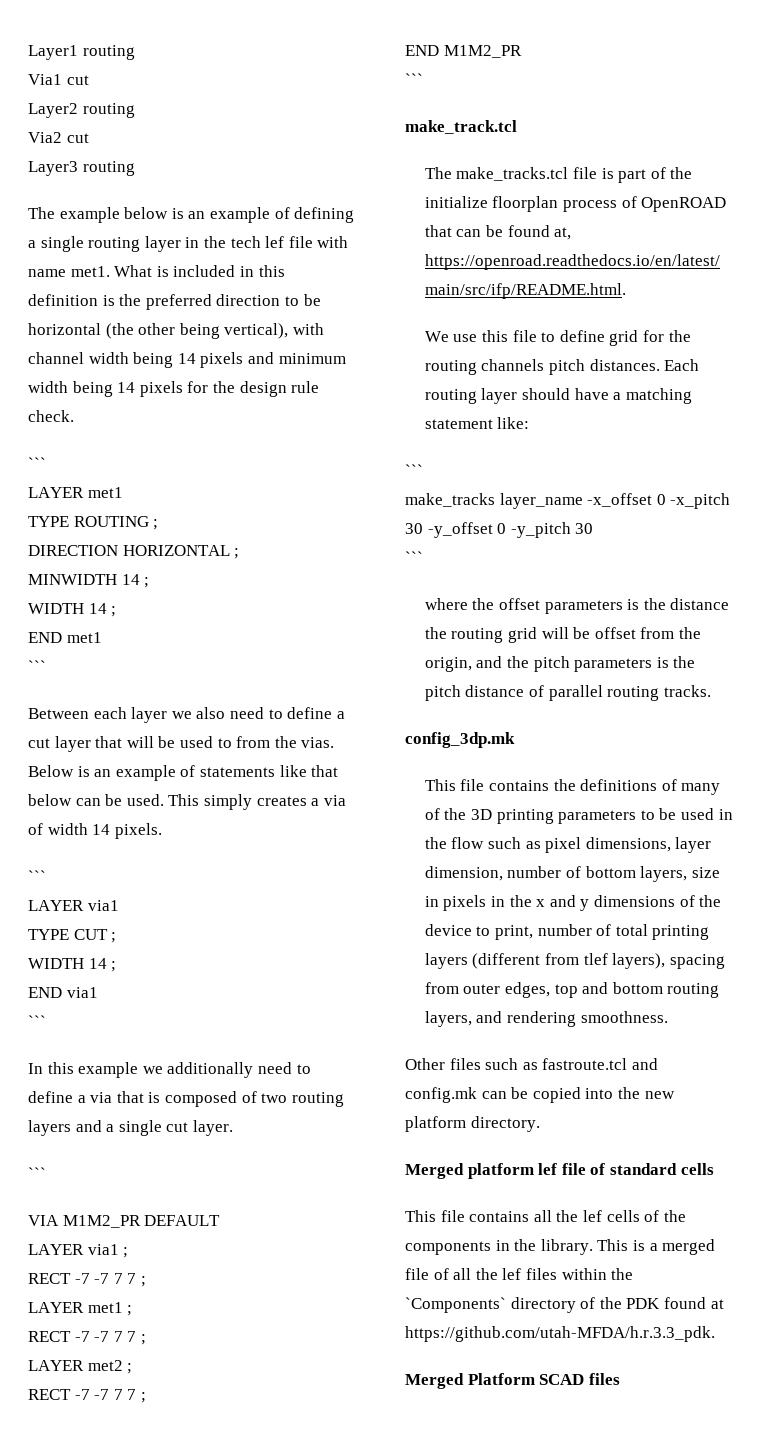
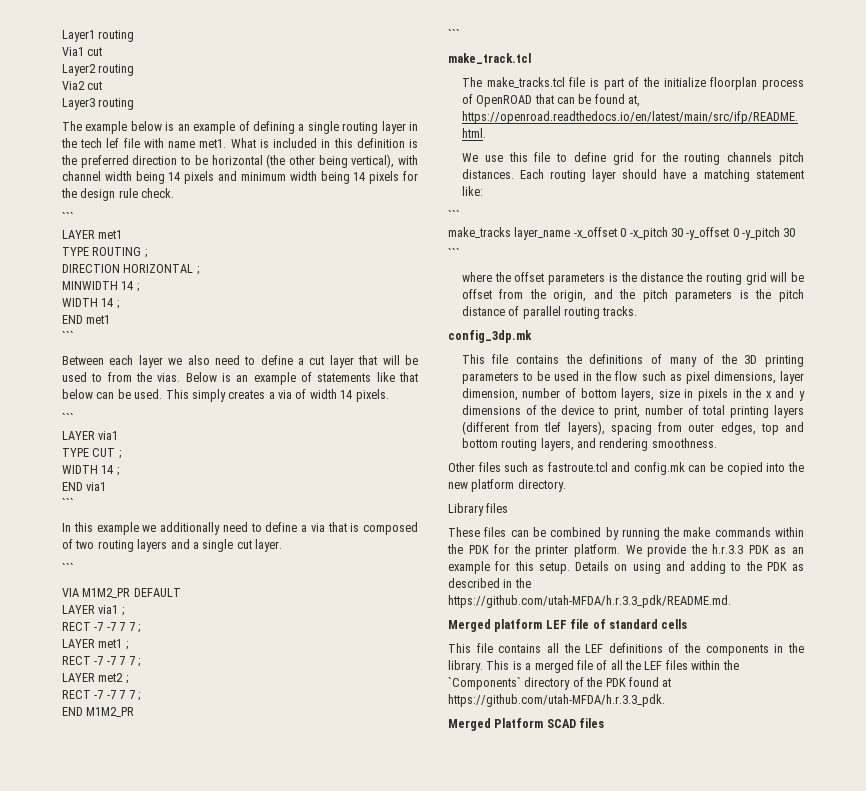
+ Library files
+ These files can be combined by running the make commands within the PDK for the printer platform. We provide the h.r.3.3 PDK as an example for this setup. Details on using and adding to the PDK as described in the https://github.com/utah-MFDA/h.r.3.3_pdk/README.md.
- Merged platform lef file of standard cells
+ Merged platform LEF file of standard cells
- This file contains all the lef cells of the components in the library.
+ This file contains all the LEF definitions of the components in the library.
- This is a merged file of all the lef files within the `Components` directory of the PDK found at https://github.com/utah-MFDA/h.r.3.3_pdk.
+ This is a merged file of all the LEF files within the `Components` directory of the PDK found at https://github.com/utah-MFDA/h.r.3.3_pdk.

